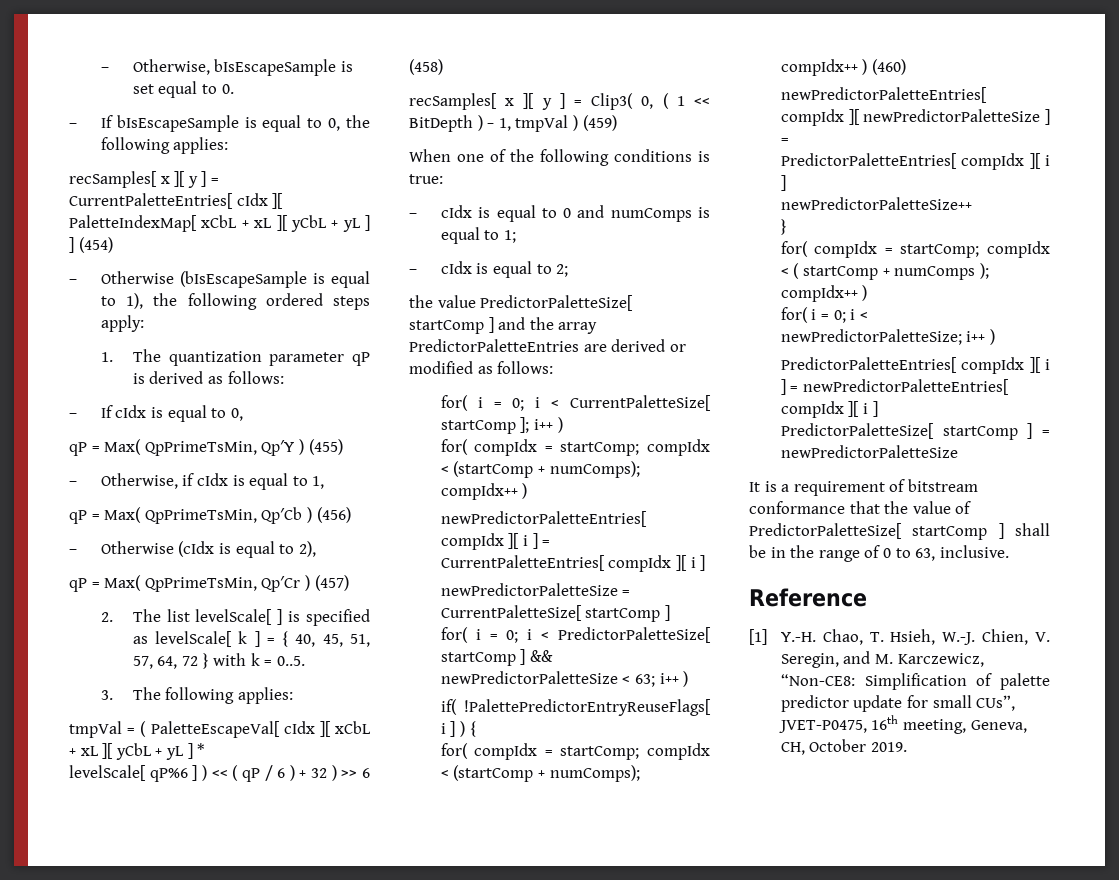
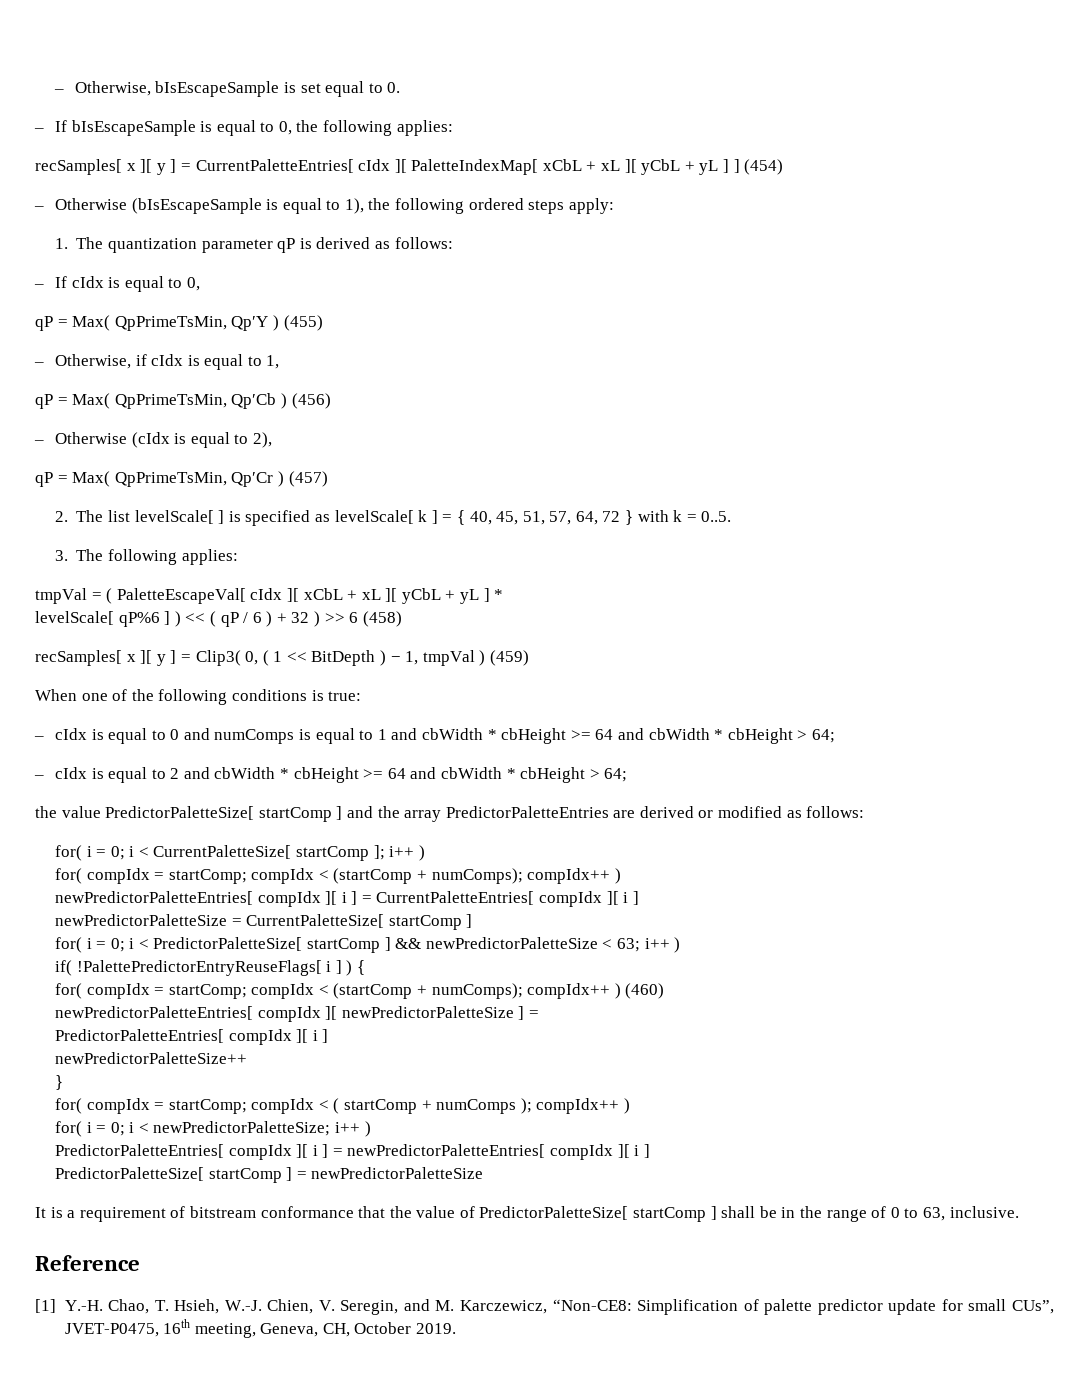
- – cIdx is equal to 0 and numComps is equal to 1;
- – cIdx is equal to 2;
+ – cIdx is equal to 0 and numComps is equal to 1 and cbWidth * cbHeight >= 64 and cbWidth * cbHeight > 64;
+ – cIdx is equal to 2 and cbWidth * cbHeight >= 64 and cbWidth * cbHeight > 64;

